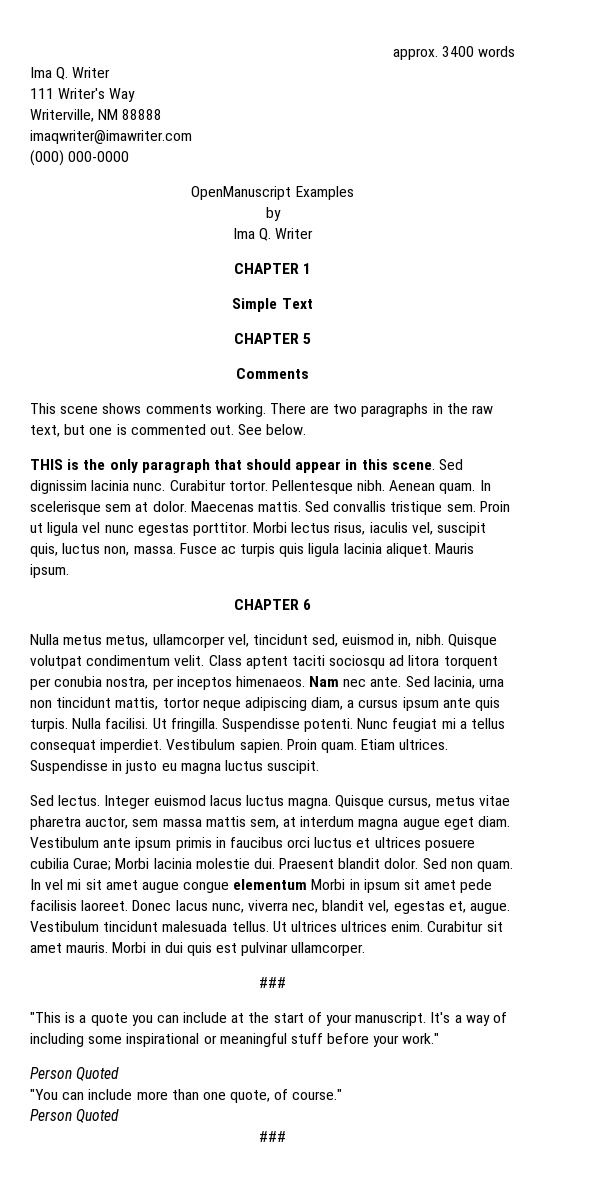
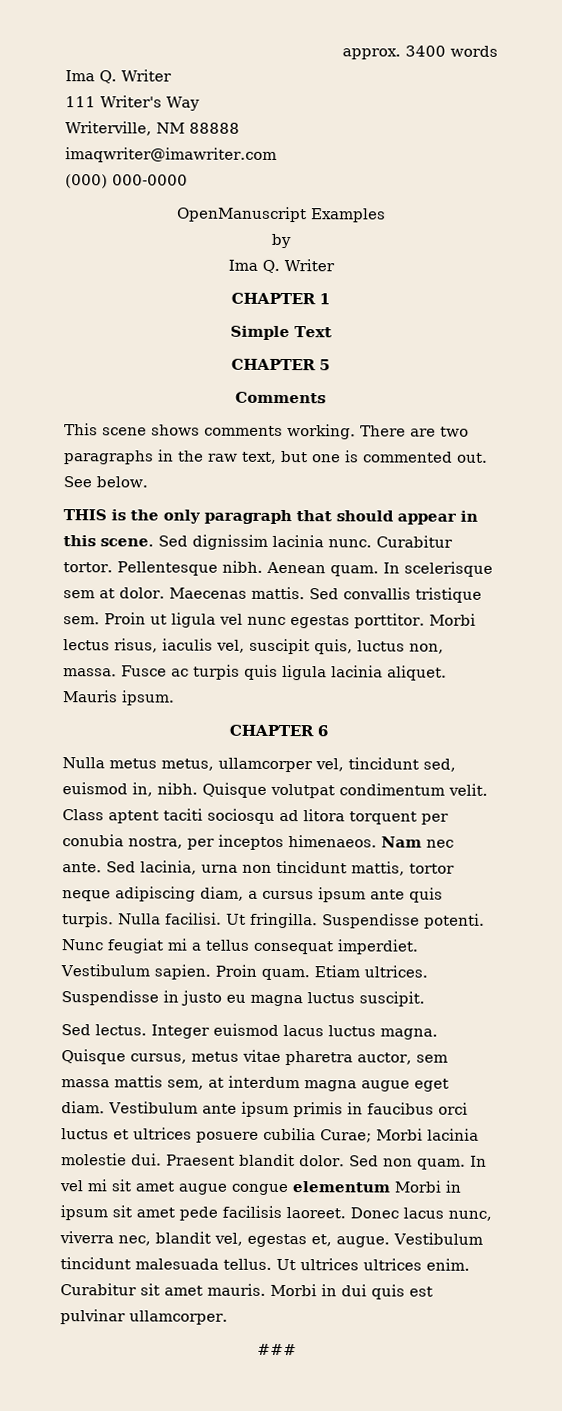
- "This is a quote you can include at the start of your manuscript. It's a way of including some inspirational or meaningful stuff before your work."
- Person Quoted
- "You can include more than one quote, of course."
- Person Quoted
- ###

